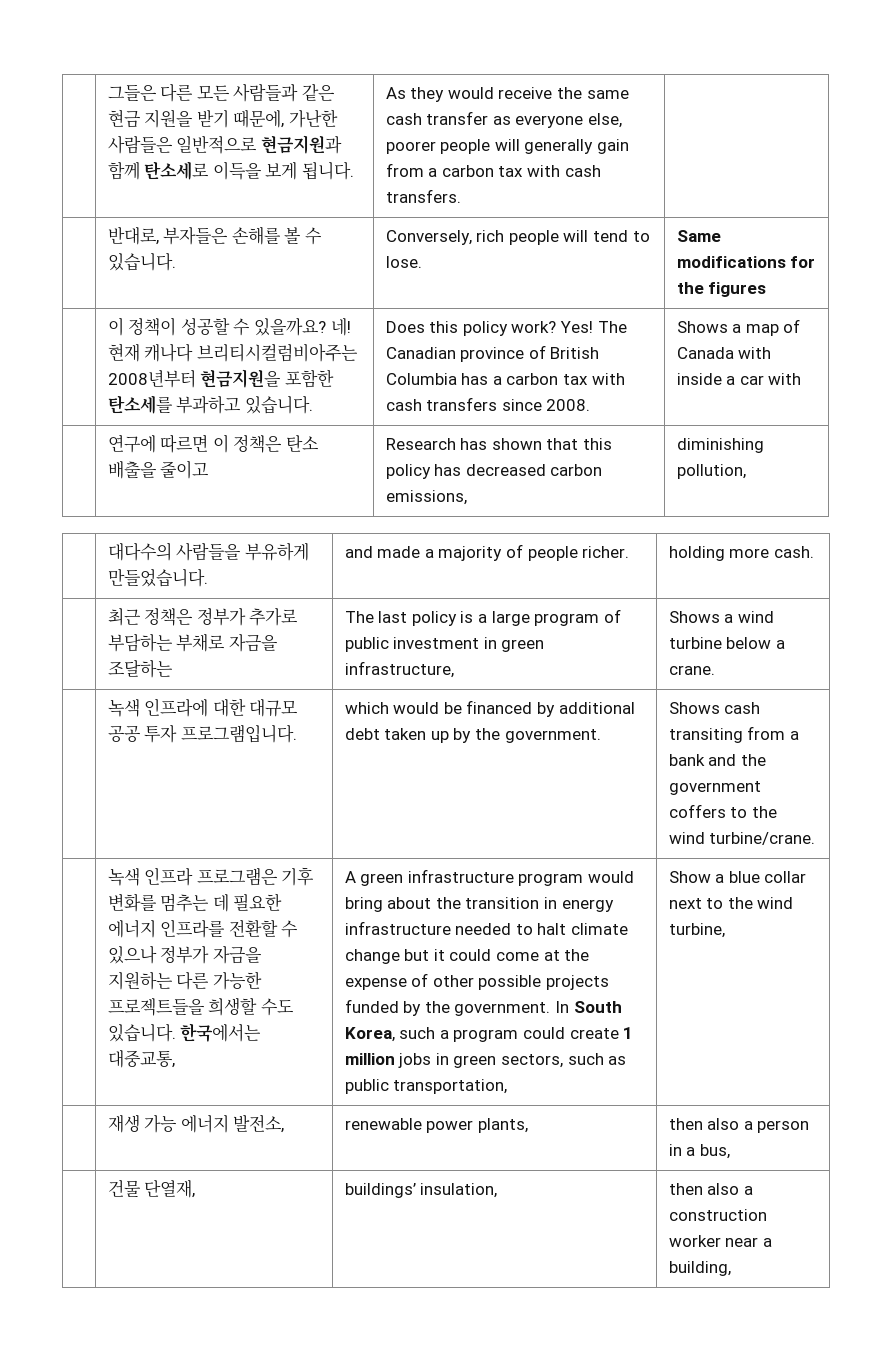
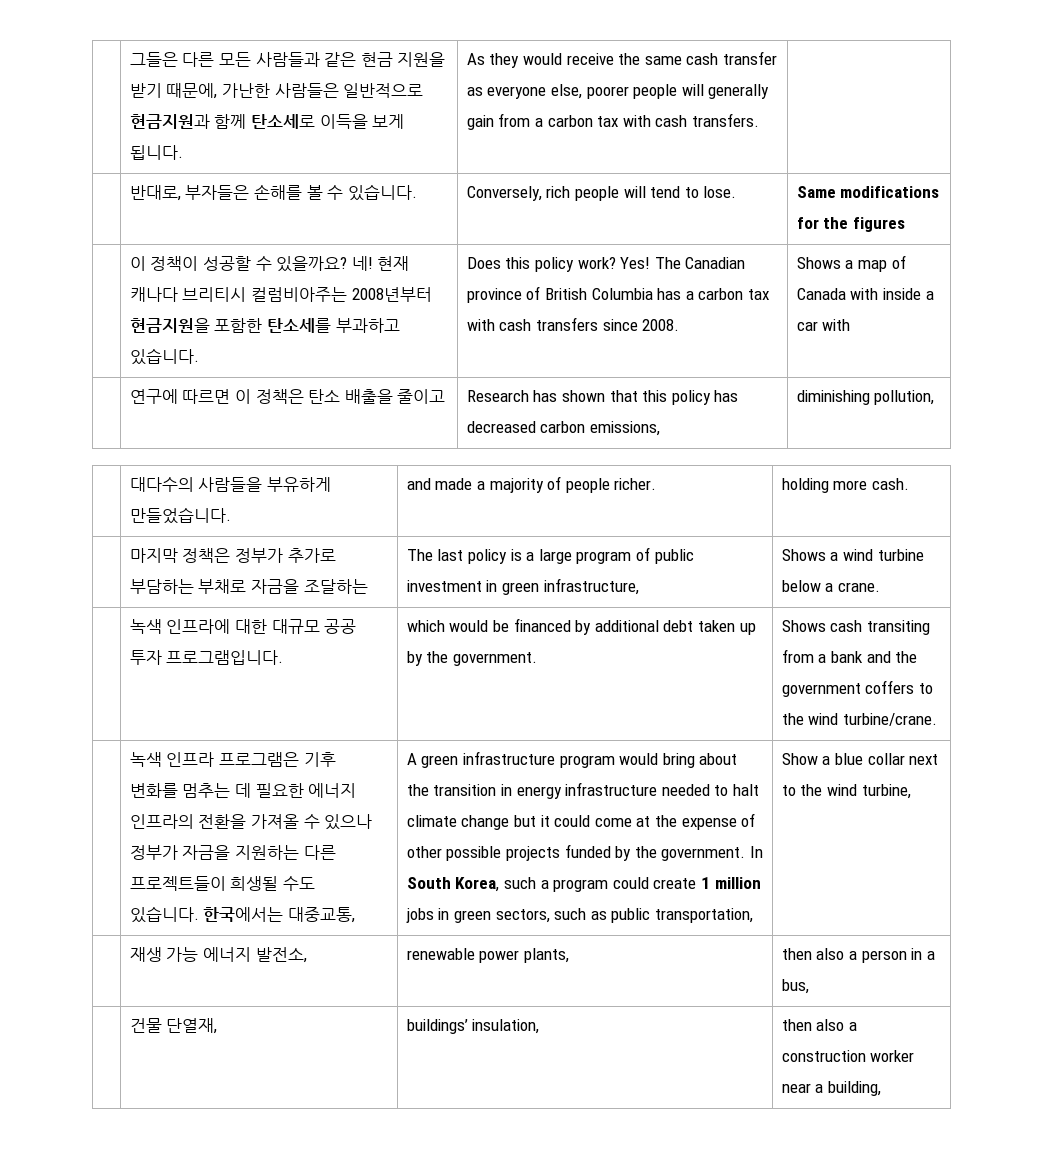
- 현재 캐나다 브리티시컬럼비아주는 2008년부터 현금지원을 포함한 탄소세를 부과하고 있습니다.
+ 현재 캐나다 브리티시 컬럼비아주는 2008년부터 현금지원을 포함한 탄소세를 부과하고 있습니다.
- | 최근 정책은 정부가 추가로 부담하는 부채로 자금을 조달하는 | The last policy is a large program of public investment in green infrastructure, | Shows a wind turbine below a crane.
+ | 마지막 정책은 정부가 추가로 부담하는 부채로 자금을 조달하는 | The last policy is a large program of public investment in green infrastructure, | Shows a wind turbine below a crane.
- 녹색 인프라 프로그램은 기후 변화를 멈추는 데 필요한 에너지 인프라를 전환할 수 있으나 정부가 자금을 지원하는 다른 가능한 프로젝트들을 희생할 수도 있습니다.
+ 녹색 인프라 프로그램은 기후 변화를 멈추는 데 필요한 에너지 인프라의 전환을 가져올 수 있으나 정부가 자금을 지원하는 다른 프로젝트들이 희생될 수도 있습니다.

